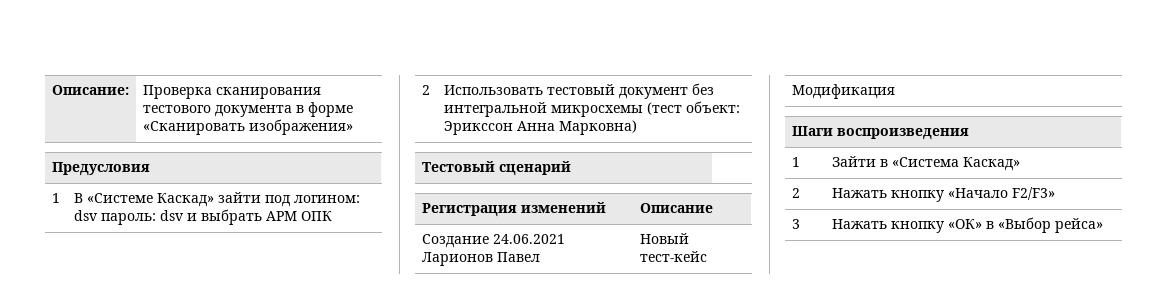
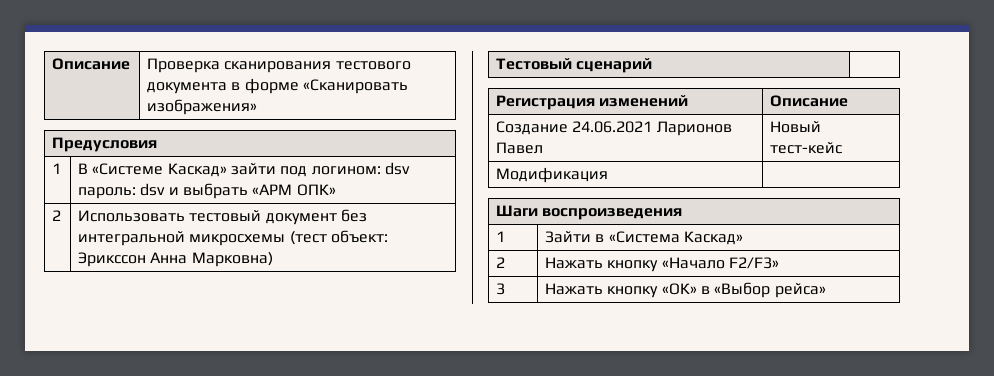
- Описание: | Проверка сканирования тестового документа в форме «Сканировать изображения»
+ Описание | Проверка сканирования тестового документа в форме «Сканировать изображения»
- 1 | В «Системе Каскад» зайти под логином: dsv пароль: dsv и выбрать АРМ ОПК
+ 1 | В «Системе Каскад» зайти под логином: dsv пароль: dsv и выбрать «АРМ ОПК»

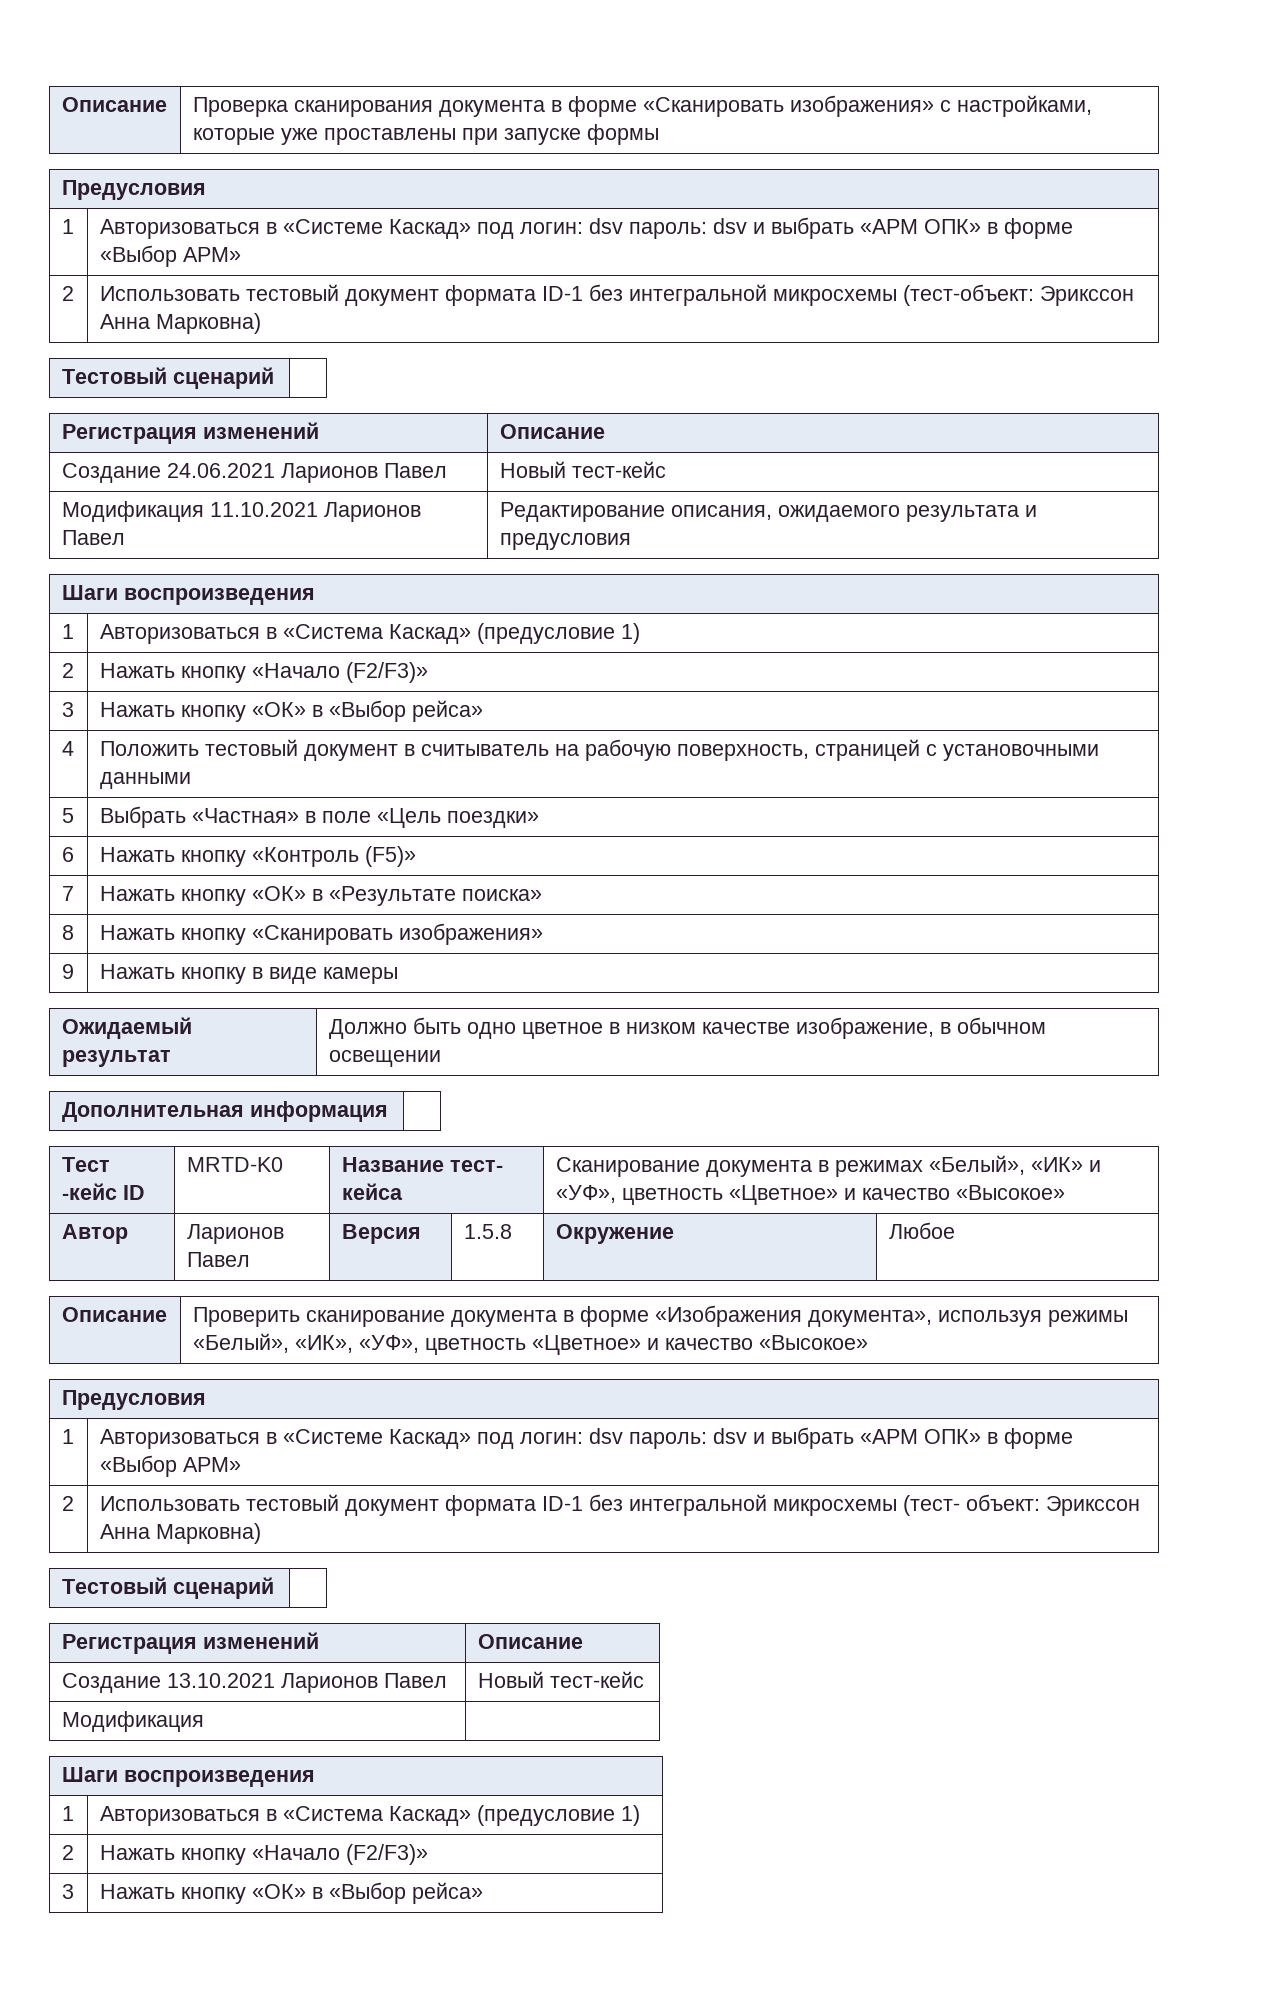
- Описание | Проверка сканирования тестового документа в форме «Сканировать изображения»
+ Описание | Проверка сканирования документа в форме «Сканировать изображения» с настройками, которые уже проставлены при запуске формы
  Предусловия
- 1 | В «Системе Каскад» зайти под логином: dsv пароль: dsv и выбрать «АРМ ОПК»
- 2 | Использовать тестовый документ без интегральной микросхемы (тест объект: Эрикссон Анна Марковна)
+ 1 | Авторизоваться в «Системе Каскад» под логин: dsv пароль: dsv и выбрать «АРМ ОПК» в форме «Выбор АРМ»
+ 2 | Использовать тестовый документ формата ID-1 без интегральной микросхемы (тест-объект: Эрикссон Анна Марковна)
+ Модификация 11.10.2021 Ларионов Павел | Редактирование описания, ожидаемого результата и предусловия
+ Шаги воспроизведения
+ 1 | Авторизоваться в «Система Каскад» (предусловие 1)
+ 2 | Нажать кнопку «Начало (F2/F3)»
+ 3 | Нажать кнопку «ОК» в «Выбор рейса»
+ 4 | Положить тестовый документ в считыватель на рабочую поверхность, страницей с установочными данными
+ 5 | Выбрать «Частная» в поле «Цель поездки»
+ 6 | Нажать кнопку «Контроль (F5)»
+ 7 | Нажать кнопку «ОК» в «Результате поиска»
+ 8 | Нажать кнопку «Сканировать изображения»
+ 9 | Нажать кнопку в виде камеры
+ Ожидаемый результат | Должно быть одно цветное в низком качестве изображение, в обычном освещении
+ Дополнительная информация |
+ Тест -кейс ID | MRTD-K0 | Название тест- кейса | Сканирование документа в режимах «Белый», «ИК» и «УФ», цветность «Цветное» и качество «Высокое»
+ Автор | Ларионов Павел | Версия | 1.5.8 | Окружение | Любое
+ Описание | Проверить сканирование документа в форме «Изображения документа», используя режимы «Белый», «ИК», «УФ», цветность «Цветное» и качество «Высокое»
+ Предусловия
+ 1 | Авторизоваться в «Системе Каскад» под логин: dsv пароль: dsv и выбрать «АРМ ОПК» в форме «Выбор АРМ»
+ 2 | Использовать тестовый документ формата ID-1 без интегральной микросхемы (тест- объект: Эрикссон Анна Марковна)
+ Тестовый сценарий |
+ Регистрация изменений | Описание
+ Создание 13.10.2021 Ларионов Павел | Новый тест-кейс
  Модификация |
  Шаги воспроизведения
- 1 | Зайти в «Система Каскад»
- 2 | Нажать кнопку «Начало F2/F3»
+ 1 | Авторизоваться в «Система Каскад» (предусловие 1)
+ 2 | Нажать кнопку «Начало (F2/F3)»

